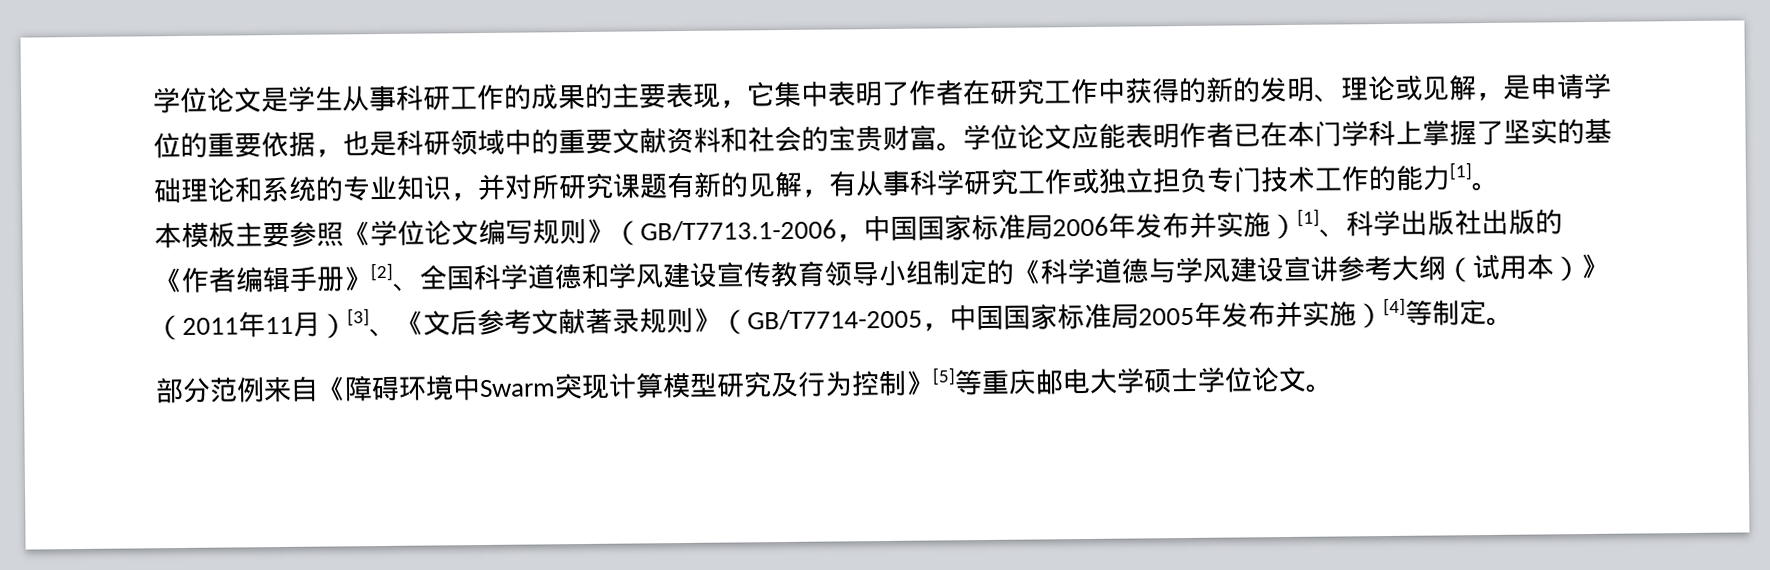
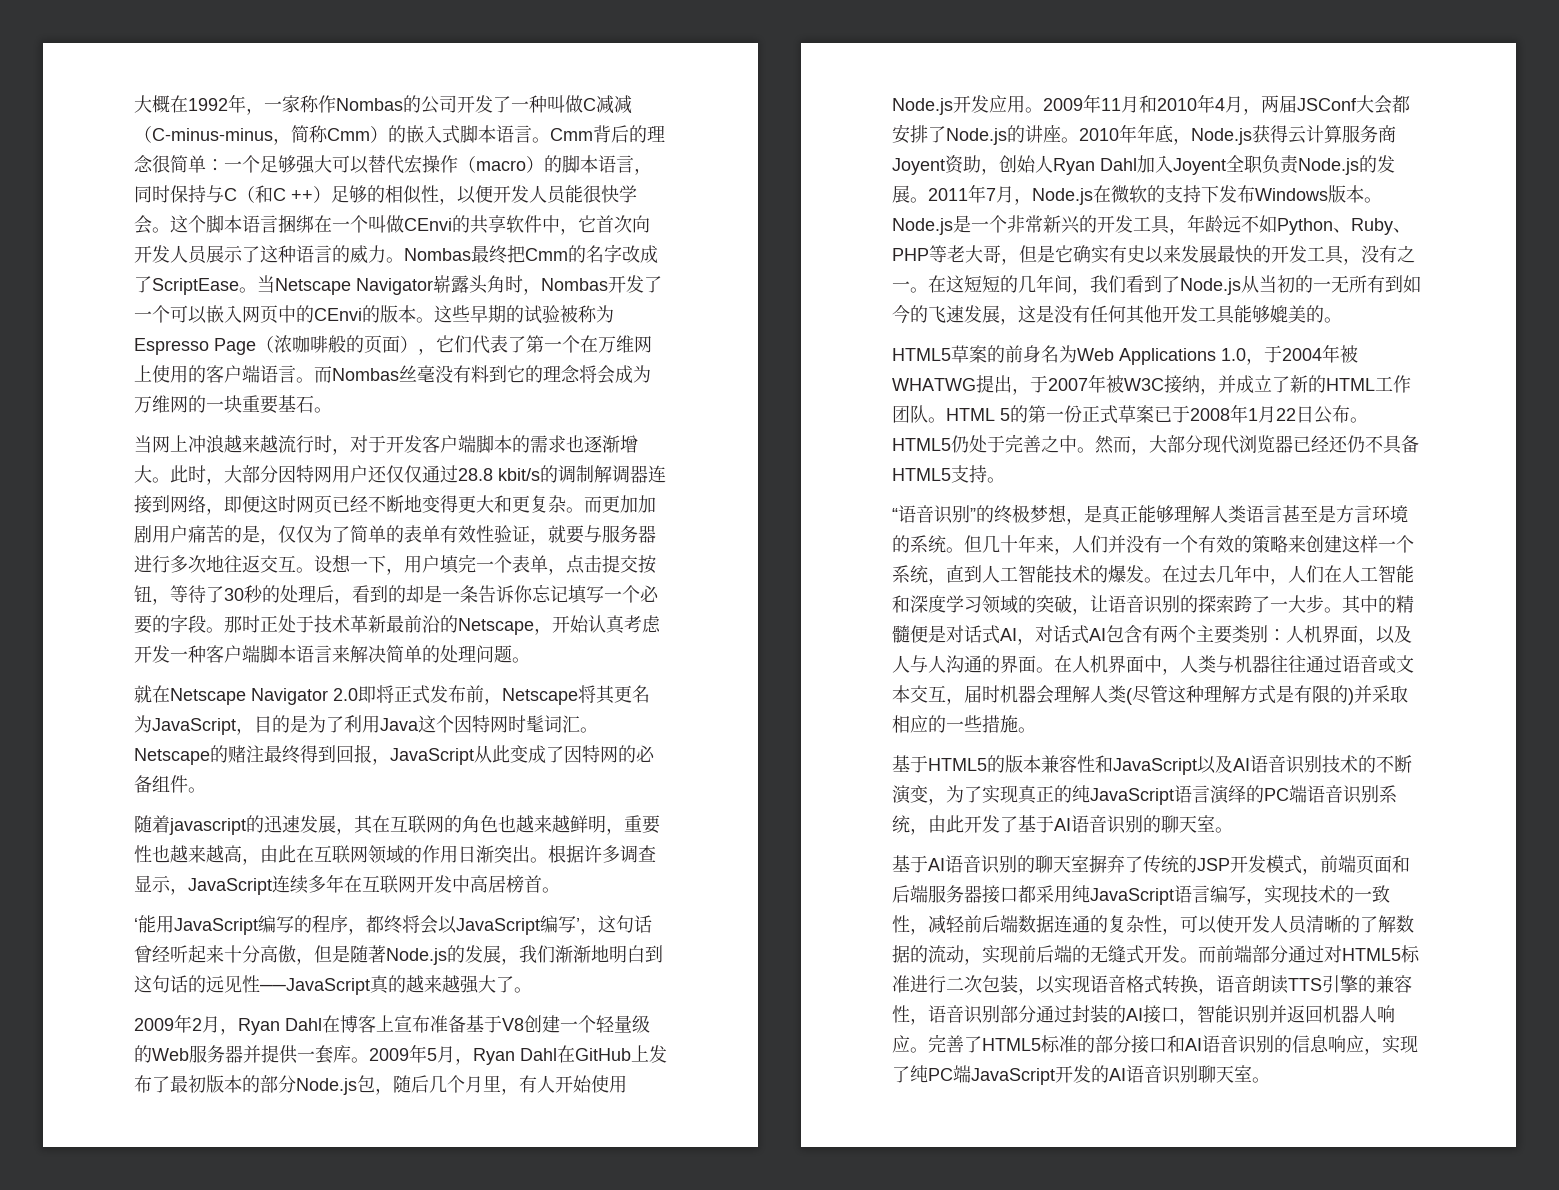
- 学位论文是学生从事科研工作的成果的主要表现，它集中表明了作者在研究工作中获得的新的发明、理论或见解，是申请学位的重要依据，也是科研领域中的重要文献资料和社会的宝贵财富。学位论文应能表明作者已在本门学科上掌握了坚实的基础理论和系统的专业知识，并对所研究课题有新的见解，有从事科学研究工作或独立担负专门技术工作的能力[1]。
- 本模板主要参照《学位论文编写规则》（GB/T7713.1-2006，中国国家标准局2006年发布并实施）[1]、科学出版社出版的《作者编辑手册》[2]、全国科学道德和学风建设宣传教育领导小组制定的《科学道德与学风建设宣讲参考大纲（试用本）》（2011年11月）[3]、《文后参考文献著录规则》（GB/T7714-2005，中国国家标准局2005年发布并实施）[4]等制定。
- 部分范例来自《障碍环境中Swarm突现计算模型研究及行为控制》[5]等重庆邮电大学硕士学位论文。
+ 大概在1992年，一家称作Nombas的公司开发了一种叫做C减减（C-minus-minus，简称Cmm）的嵌入式脚本语言。Cmm背后的理念很简单：一个足够强大可以替代宏操作（macro）的脚本语言，同时保持与C（和C ++）足够的相似性，以便开发人员能很快学会。这个脚本语言捆绑在一个叫做CEnvi的共享软件中，它首次向开发人员展示了这种语言的威力。Nombas最终把Cmm的名字改成了ScriptEase。当Netscape Navigator崭露头角时，Nombas开发了一个可以嵌入网页中的CEnvi的版本。这些早期的试验被称为Espresso Page（浓咖啡般的页面），它们代表了第一个在万维网上使用的客户端语言。而Nombas丝毫没有料到它的理念将会成为万维网的一块重要基石。
+ 当网上冲浪越来越流行时，对于开发客户端脚本的需求也逐渐增大。此时，大部分因特网用户还仅仅通过28.8 kbit/s的调制解调器连接到网络，即便这时网页已经不断地变得更大和更复杂。而更加加剧用户痛苦的是，仅仅为了简单的表单有效性验证，就要与服务器进行多次地往返交互。设想一下，用户填完一个表单，点击提交按钮，等待了30秒的处理后，看到的却是一条告诉你忘记填写一个必要的字段。那时正处于技术革新最前沿的Netscape，开始认真考虑开发一种客户端脚本语言来解决简单的处理问题。
+ 就在Netscape Navigator 2.0即将正式发布前，Netscape将其更名为JavaScript，目的是为了利用Java这个因特网时髦词汇。Netscape的赌注最终得到回报，JavaScript从此变成了因特网的必备组件。
+ 随着javascript的迅速发展，其在互联网的角色也越来越鲜明，重要性也越来越高，由此在互联网领域的作用日渐突出。根据许多调查显示，JavaScript连续多年在互联网开发中高居榜首。
+ ‘能用JavaScript编写的程序，都终将会以JavaScript编写’，这句话曾经听起来十分高傲，但是随著Node.js的发展，我们渐渐地明白到这句话的远见性──JavaScript真的越来越强大了。
+ 2009年2月，Ryan Dahl在博客上宣布准备基于V8创建一个轻量级的Web服务器并提供一套库。2009年5月，Ryan Dahl在GitHub上发布了最初版本的部分Node.js包，随后几个月里，有人开始使用Node.js开发应用。2009年11月和2010年4月，两届JSConf大会都安排了Node.js的讲座。2010年年底，Node.js获得云计算服务商Joyent资助，创始人Ryan Dahl加入Joyent全职负责Node.js的发展。2011年7月，Node.js在微软的支持下发布Windows版本。Node.js是一个非常新兴的开发工具，年龄远不如Python、Ruby、PHP等老大哥，但是它确实有史以来发展最快的开发工具，没有之一。在这短短的几年间，我们看到了Node.js从当初的一无所有到如今的飞速发展，这是没有任何其他开发工具能够媲美的。
+ HTML5草案的前身名为Web Applications 1.0，于2004年被WHATWG提出，于2007年被W3C接纳，并成立了新的HTML工作团队。HTML 5的第一份正式草案已于2008年1月22日公布。HTML5仍处于完善之中。然而，大部分现代浏览器已经还仍不具备HTML5支持。
+ “语音识别”的终极梦想，是真正能够理解人类语言甚至是方言环境的系统。但几十年来，人们并没有一个有效的策略来创建这样一个系统，直到人工智能技术的爆发。在过去几年中，人们在人工智能和深度学习领域的突破，让语音识别的探索跨了一大步。其中的精髓便是对话式AI，对话式AI包含有两个主要类别：人机界面，以及人与人沟通的界面。在人机界面中，人类与机器往往通过语音或文本交互，届时机器会理解人类(尽管这种理解方式是有限的)并采取相应的一些措施。
+ 基于HTML5的版本兼容性和JavaScript以及AI语音识别技术的不断演变，为了实现真正的纯JavaScript语言演绎的PC端语音识别系统，由此开发了基于AI语音识别的聊天室。
+ 基于AI语音识别的聊天室摒弃了传统的JSP开发模式，前端页面和后端服务器接口都采用纯JavaScript语言编写，实现技术的一致性，减轻前后端数据连通的复杂性，可以使开发人员清晰的了解数据的流动，实现前后端的无缝式开发。而前端部分通过对HTML5标准进行二次包装，以实现语音格式转换，语音朗读TTS引擎的兼容性，语音识别部分通过封装的AI接口，智能识别并返回机器人响应。完善了HTML5标准的部分接口和AI语音识别的信息响应，实现了纯PC端JavaScript开发的AI语音识别聊天室。

